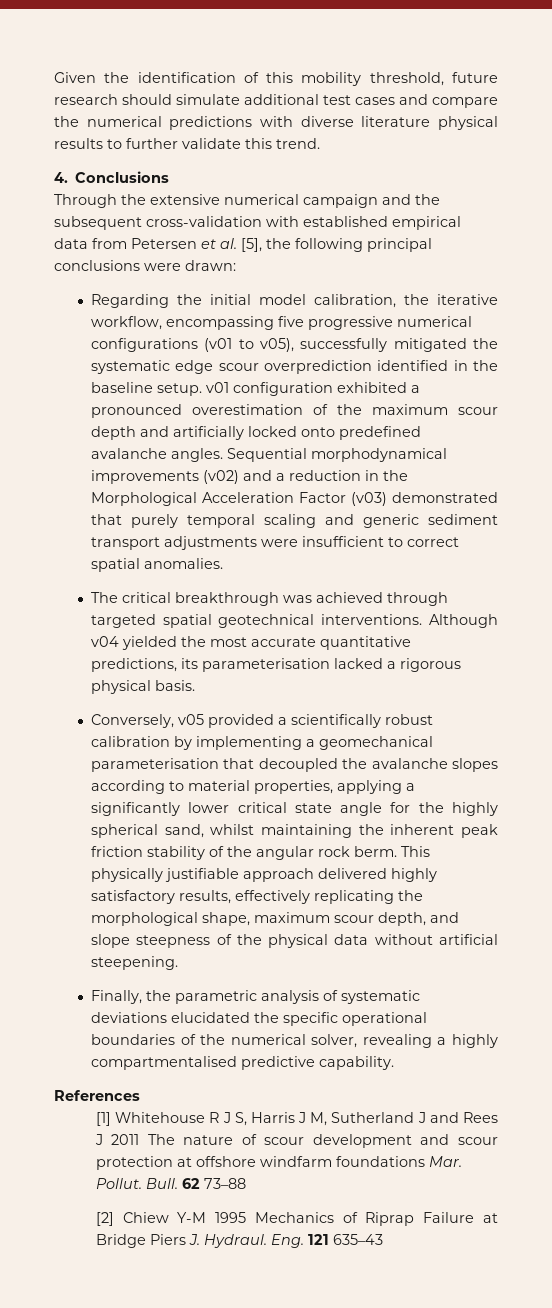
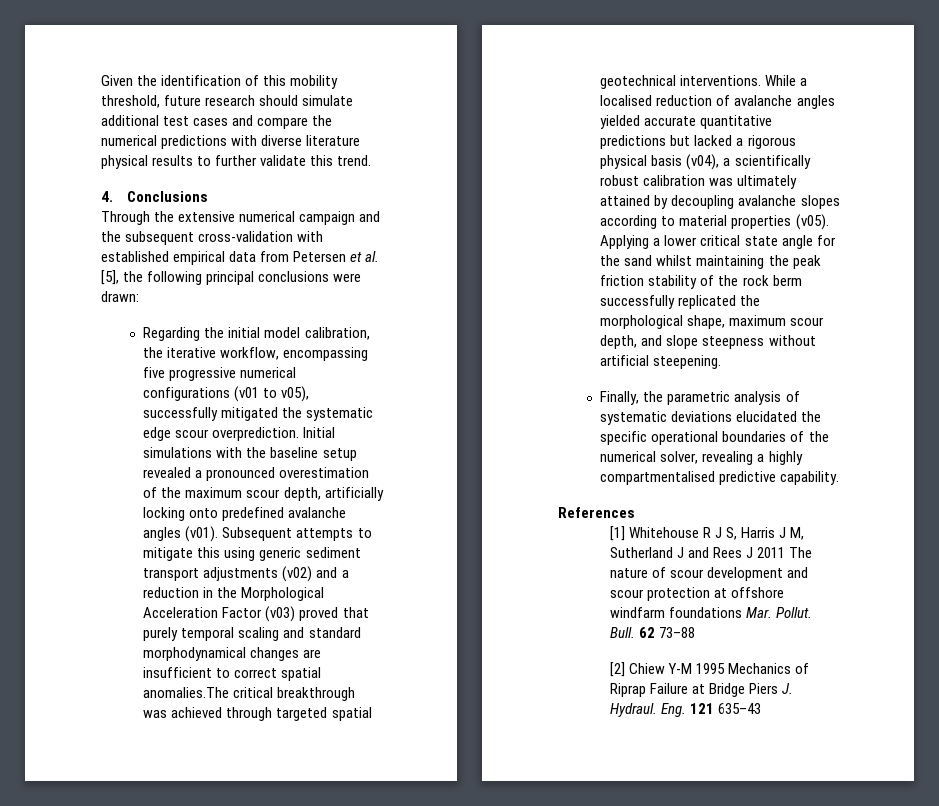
- Regarding the initial model calibration, the iterative workflow, encompassing five progressive numerical configurations (v01 to v05), successfully mitigated the systematic edge scour overprediction identified in the baseline setup. v01 configuration exhibited a pronounced overestimation of the maximum scour depth and artificially locked onto predefined avalanche angles. Sequential morphodynamical improvements (v02) and a reduction in the Morphological Acceleration Factor (v03) demonstrated that purely temporal scaling and generic sediment transport adjustments were insufficient to correct spatial anomalies.
- The critical breakthrough was achieved through targeted spatial geotechnical interventions.
+ Regarding the initial model calibration, the iterative workflow, encompassing five progressive numerical configurations (v01 to v05), successfully mitigated the systematic edge scour overprediction. Initial simulations with the baseline setup revealed a pronounced overestimation of the maximum scour depth, artificially locking onto predefined avalanche angles (v01). Subsequent attempts to mitigate this using generic sediment transport adjustments (v02) and a reduction in the Morphological Acceleration Factor (v03) proved that purely temporal scaling and standard morphodynamical changes are insufficient to correct spatial anomalies.The critical breakthrough was achieved through targeted spatial geotechnical interventions.
- Although v04 yielded the most accurate quantitative predictions, its parameterisation lacked a rigorous physical basis.
- Conversely, v05 provided a scientifically robust calibration by implementing a geomechanical parameterisation that decoupled the avalanche slopes according to material properties, applying a significantly lower critical state angle for the highly spherical sand, whilst maintaining the inherent peak friction stability of the angular rock berm. This physically justifiable approach delivered highly satisfactory results, effectively replicating the morphological shape, maximum scour depth, and slope steepness of the physical data without artificial steepening.
+ While a localised reduction of avalanche angles yielded accurate quantitative predictions but lacked a rigorous physical basis (v04), a scientifically robust calibration was ultimately attained by decoupling avalanche slopes according to material properties (v05). Applying a lower critical state angle for the sand whilst maintaining the peak friction stability of the rock berm successfully replicated the morphological shape, maximum scour depth, and slope steepness without artificial steepening.

